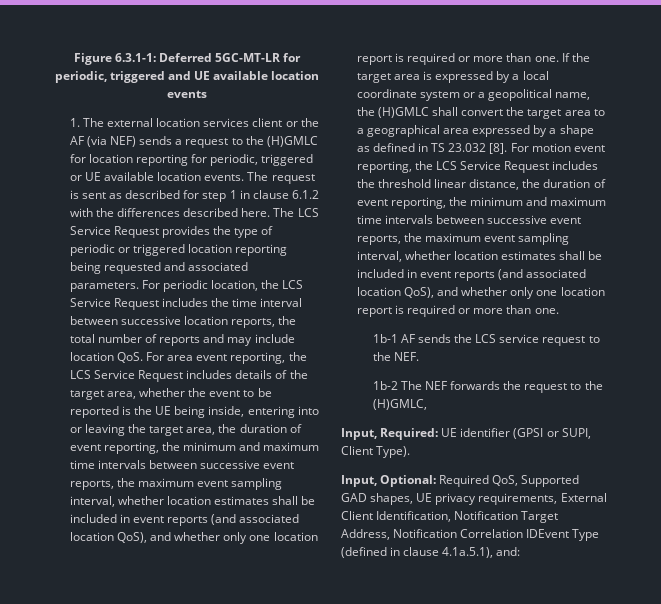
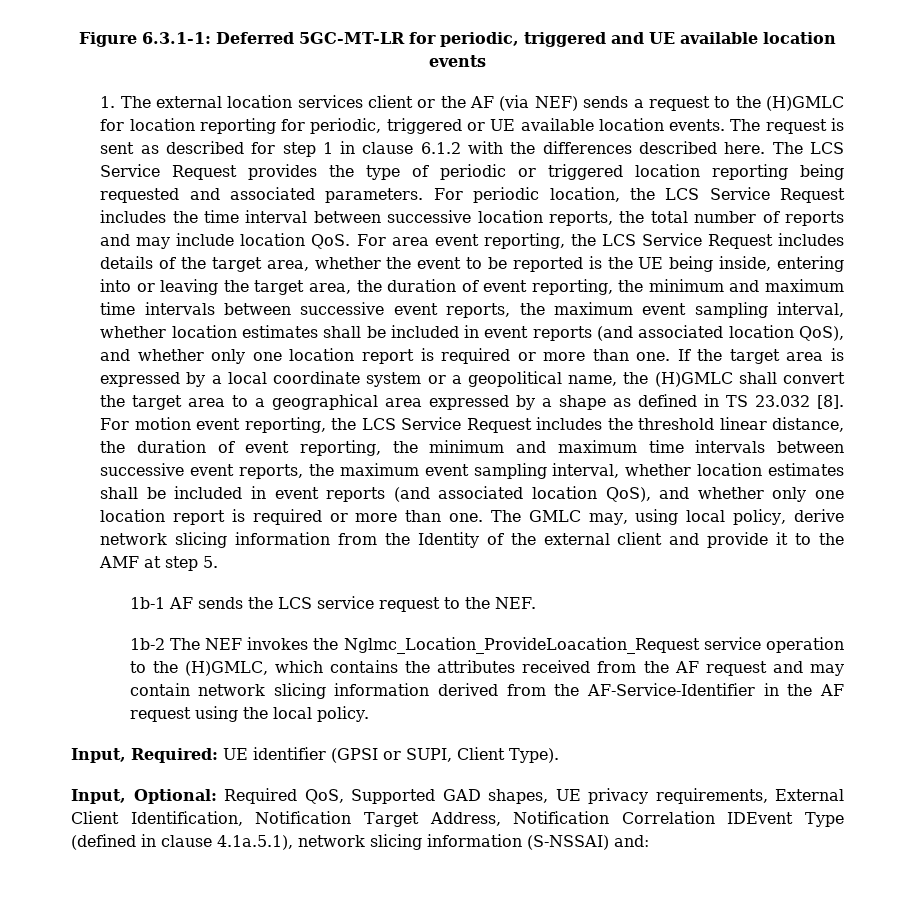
+ The GMLC may, using local policy, derive network slicing information from the Identity of the external client and provide it to the AMF at step 5.
- 1b-2 The NEF forwards the request to the (H)GMLC,
+ 1b-2 The NEF invokes the Nglmc_Location_ProvideLoacation_Request service operation to the (H)GMLC, which contains the attributes received from the AF request and may contain network slicing information derived from the AF-Service-Identifier in the AF request using the local policy.
- Input, Optional: Required QoS, Supported GAD shapes, UE privacy requirements, External Client Identification, Notification Target Address, Notification Correlation IDEvent Type (defined in clause 4.1a.5.1), and:
+ Input, Optional: Required QoS, Supported GAD shapes, UE privacy requirements, External Client Identification, Notification Target Address, Notification Correlation IDEvent Type (defined in clause 4.1a.5.1), network slicing information (S-NSSAI) and:

